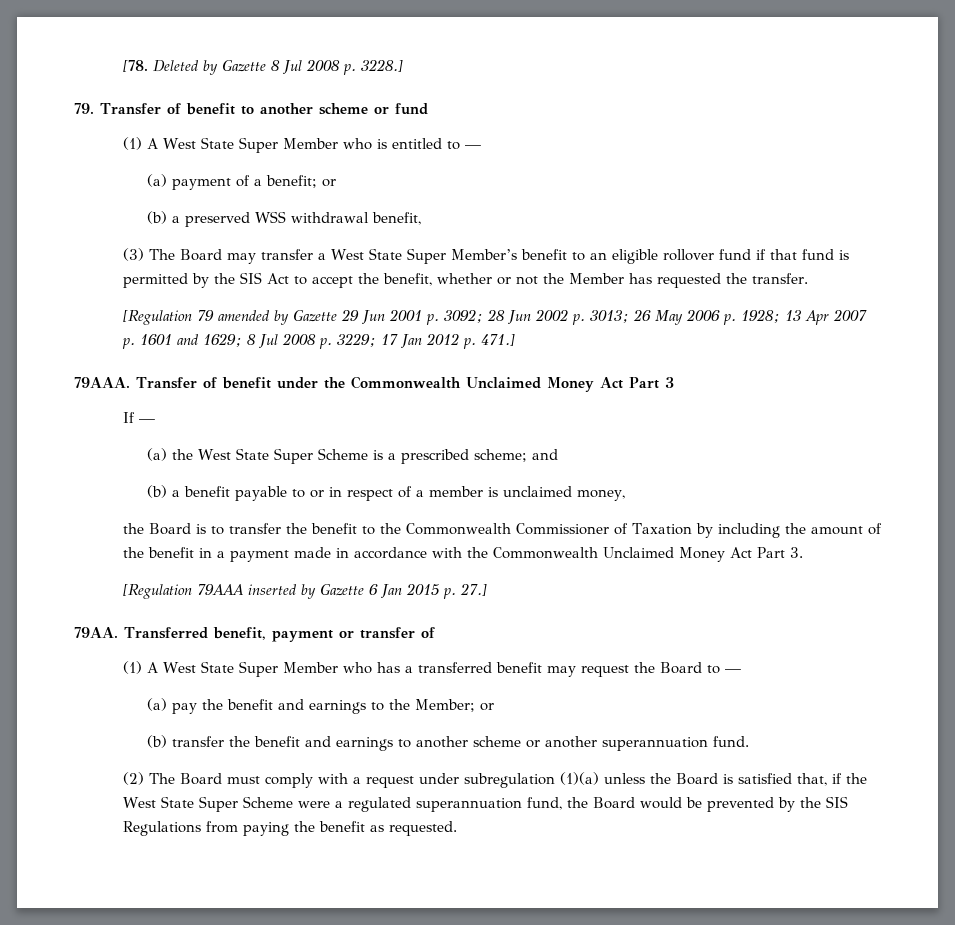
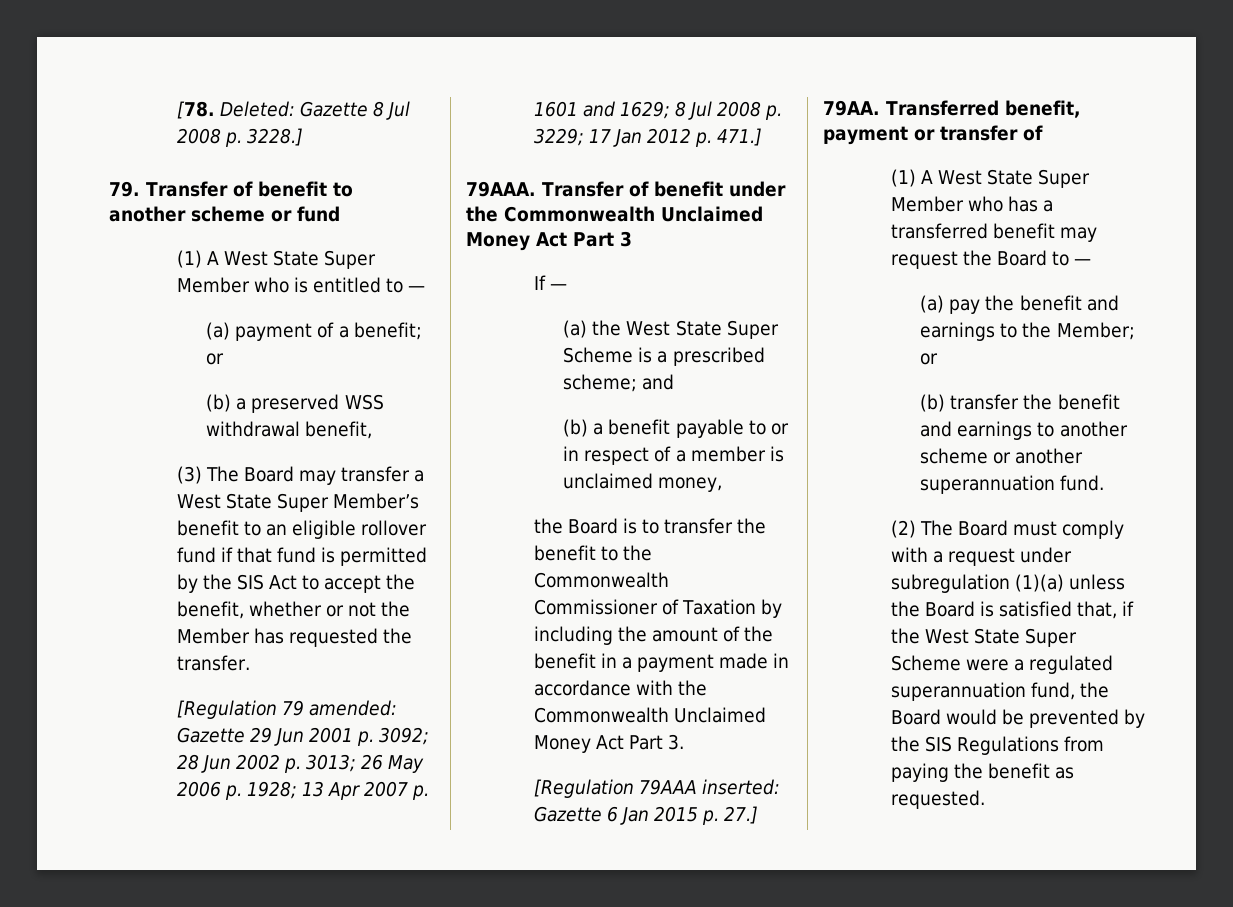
- [78. Deleted by Gazette 8 Jul 2008 p. 3228.]
+ [78. Deleted: Gazette 8 Jul 2008 p. 3228.]
- [Regulation 79 amended by Gazette 29 Jun 2001 p. 3092; 28 Jun 2002 p. 3013; 26 May 2006 p. 1928; 13 Apr 2007 p. 1601 and 1629; 8 Jul 2008 p. 3229; 17 Jan 2012 p. 471.]
+ [Regulation 79 amended: Gazette 29 Jun 2001 p. 3092; 28 Jun 2002 p. 3013; 26 May 2006 p. 1928; 13 Apr 2007 p. 1601 and 1629; 8 Jul 2008 p. 3229; 17 Jan 2012 p. 471.]
- [Regulation 79AAA inserted by Gazette 6 Jan 2015 p. 27.]
+ [Regulation 79AAA inserted: Gazette 6 Jan 2015 p. 27.]

